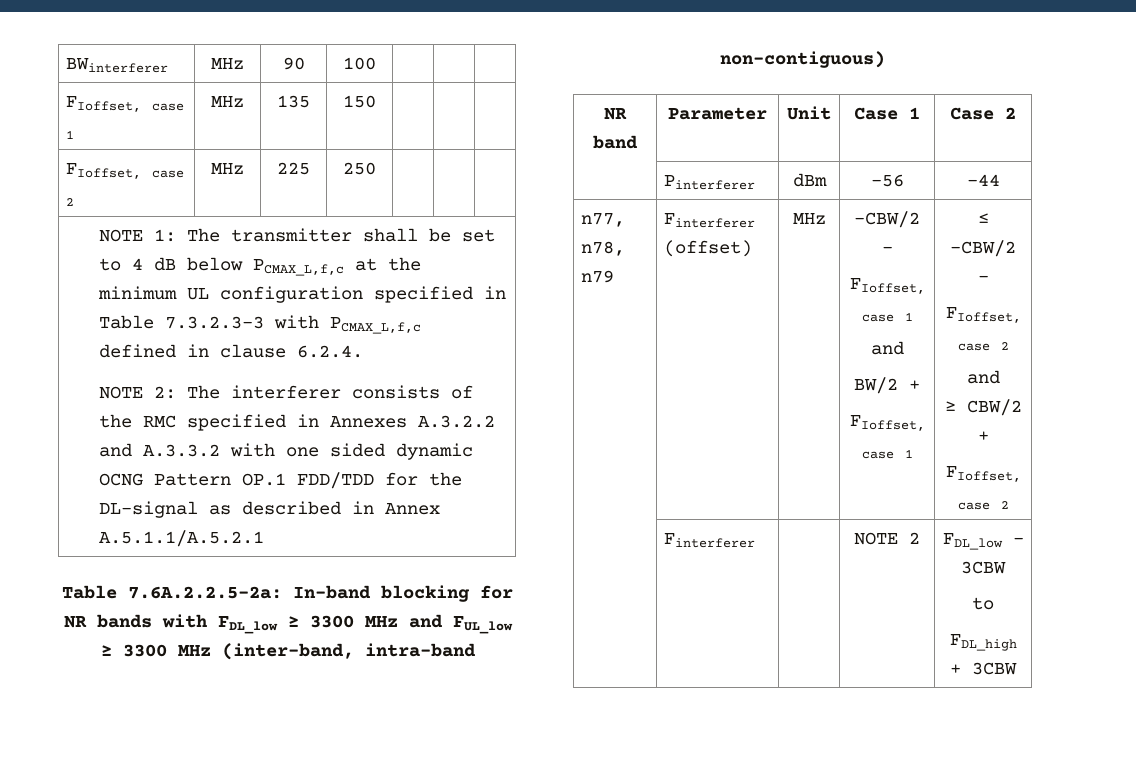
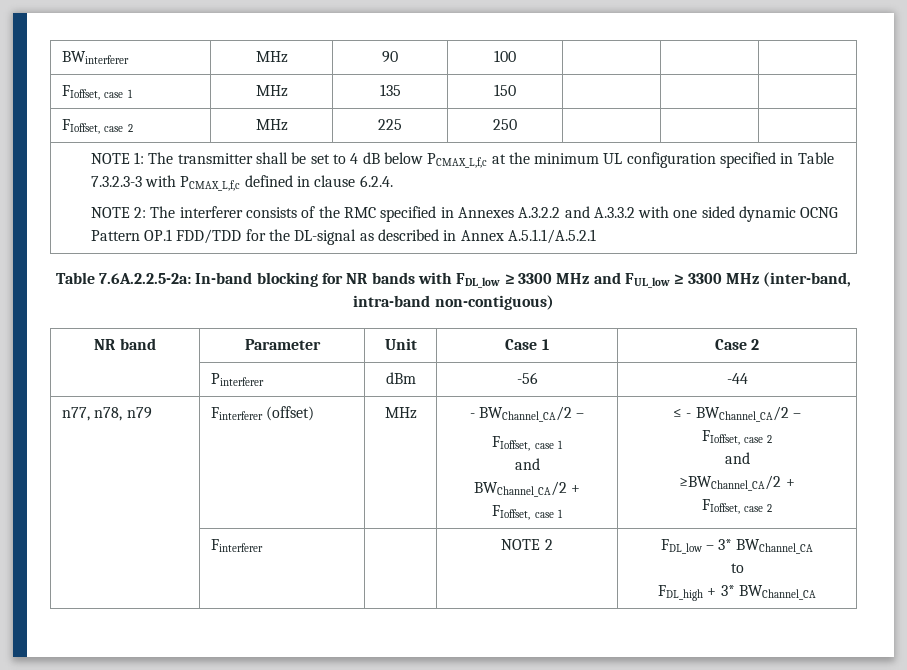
- n77, n78, n79 | Finterferer (offset) | MHz | -CBW/2 –
+ n77, n78, n79 | Finterferer (offset) | MHz | - BWChannel_CA/2 –
  FIoffset, case 1
  and
- BW/2 +
- FIoffset, case 1 | ≤ -CBW/2 –
+ BWChannel_CA/2 +
+ FIoffset, case 1 | ≤ - BWChannel_CA/2 –
  FIoffset, case 2
  and
- ≥ CBW/2 +
+ ≥BWChannel_CA/2 +
- | Finterferer | | NOTE 2 | FDL_low – 3CBW
+ | Finterferer | | NOTE 2 | FDL_low – 3* BWChannel_CA
  to
- FDL_high + 3CBW
+ FDL_high + 3* BWChannel_CA

